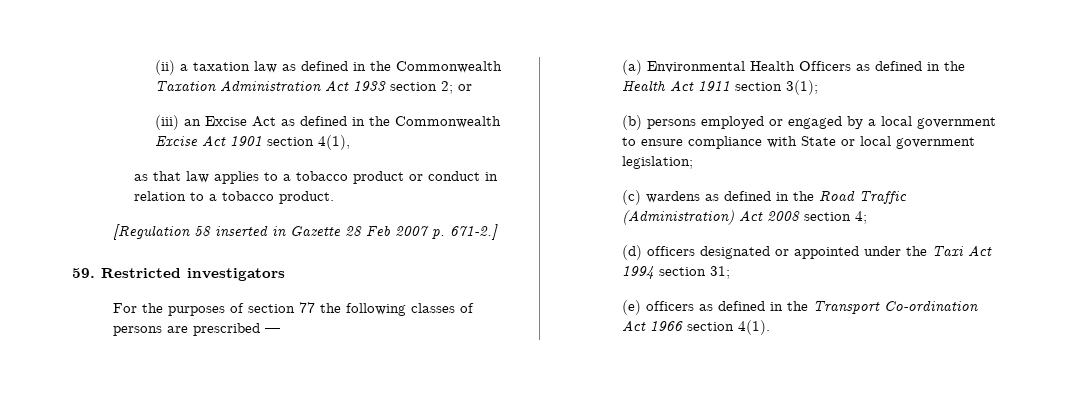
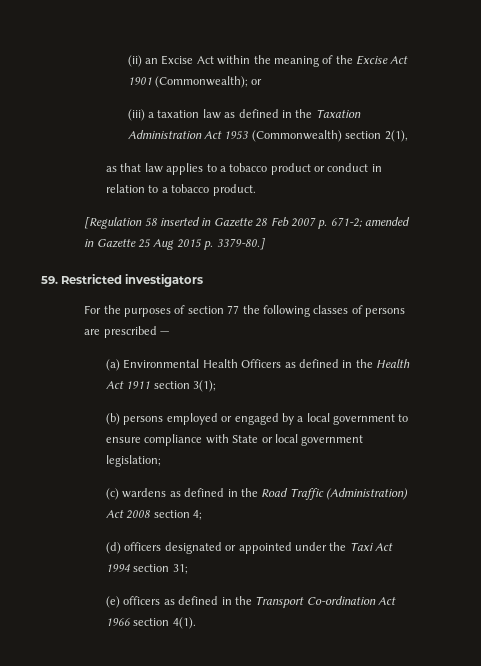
- (ii) a taxation law as defined in the Commonwealth Taxation Administration Act 1933 section 2; or
- (iii) an Excise Act as defined in the Commonwealth Excise Act 1901 section 4(1),
+ (ii) an Excise Act within the meaning of the Excise Act 1901 (Commonwealth); or
+ (iii) a taxation law as defined in the Taxation Administration Act 1953 (Commonwealth) section 2(1),
- [Regulation 58 inserted in Gazette 28 Feb 2007 p. 671-2.]
+ [Regulation 58 inserted in Gazette 28 Feb 2007 p. 671-2; amended in Gazette 25 Aug 2015 p. 3379-80.]

